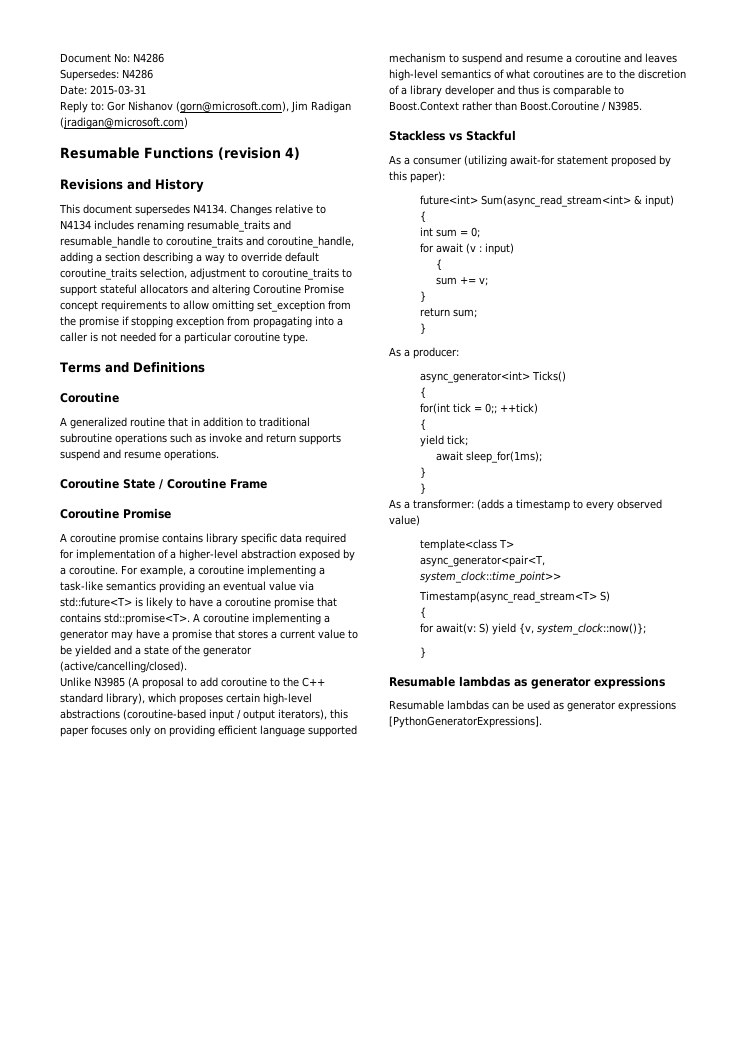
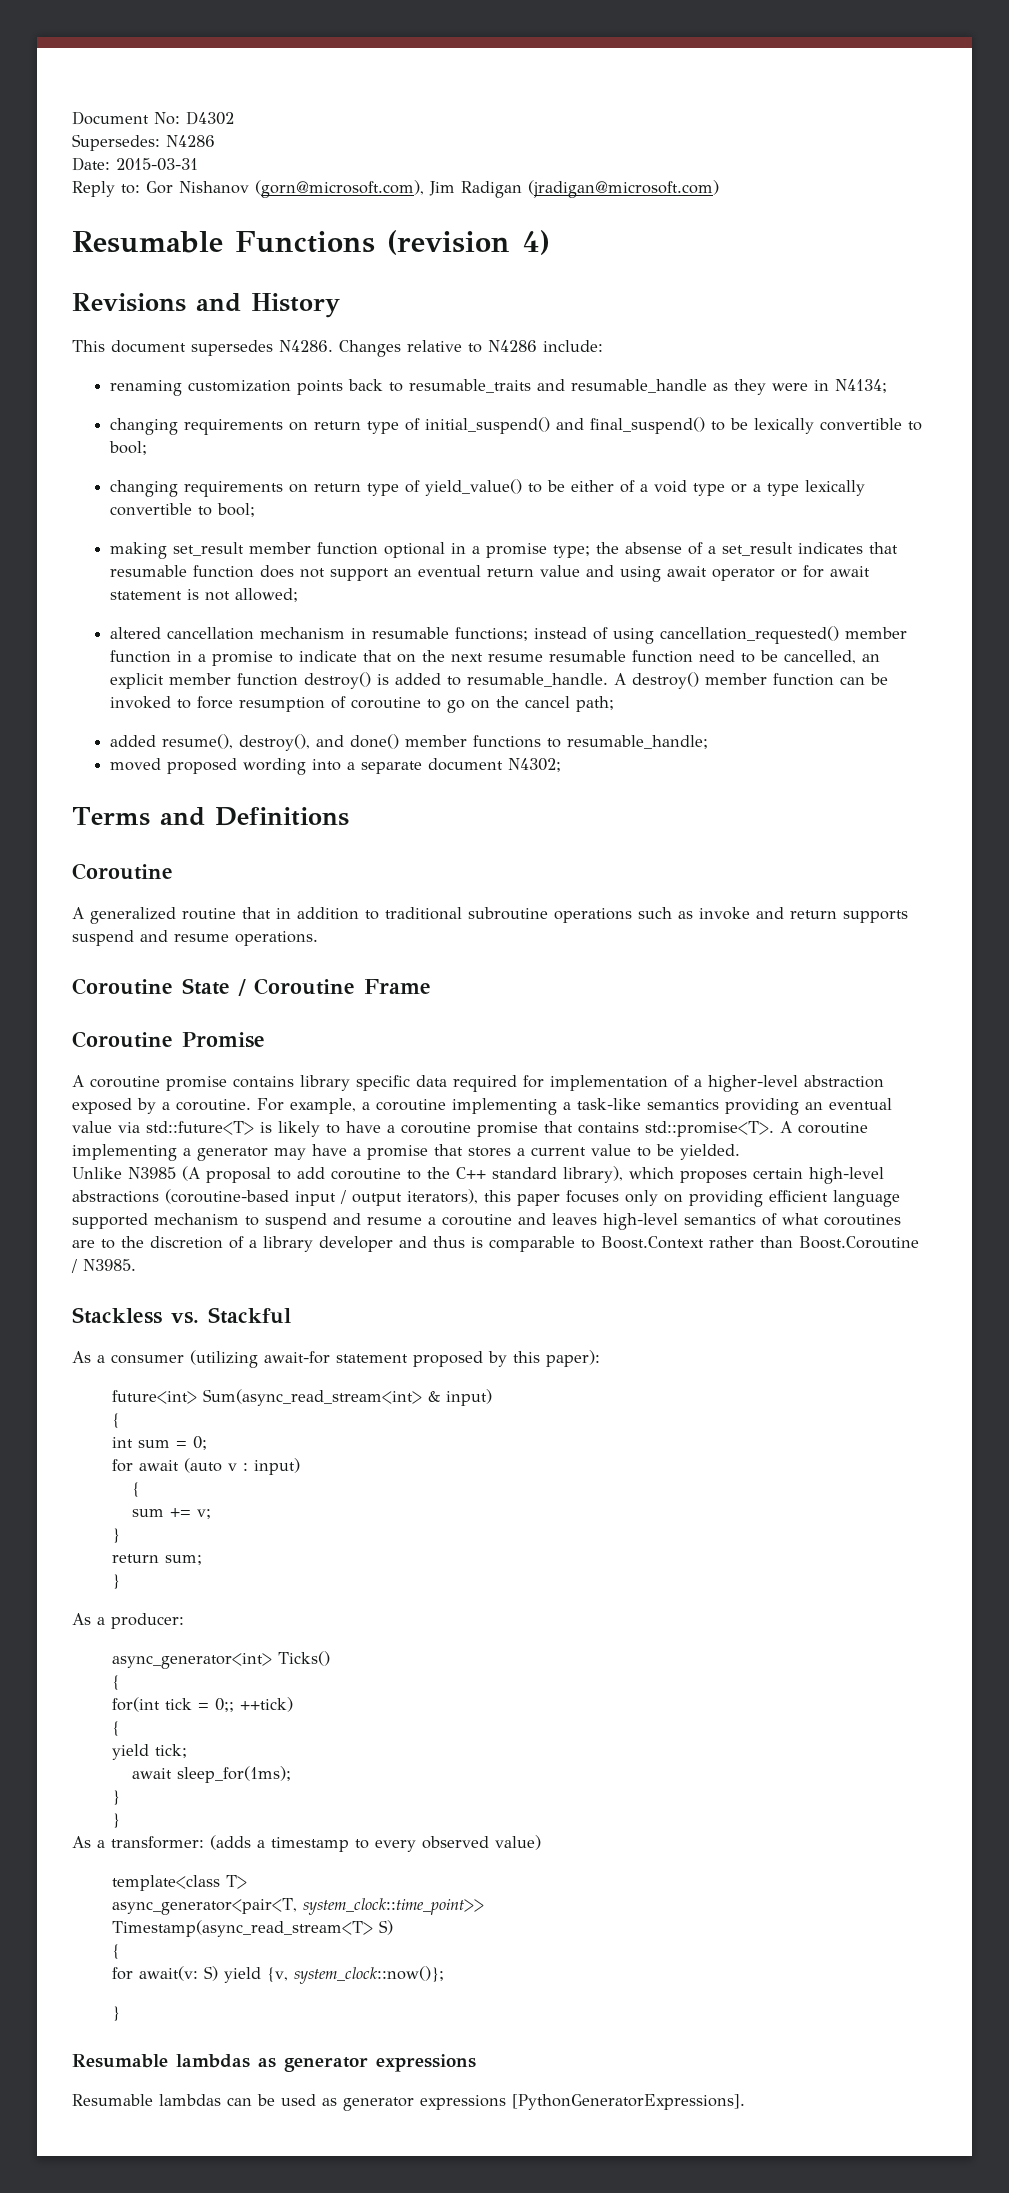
- Document No: N4286
+ Document No: D4302
- This document supersedes N4134.
+ This document supersedes N4286.
- Changes relative to N4134 includes renaming resumable_traits and resumable_handle to coroutine_traits and coroutine_handle, adding a section describing a way to override default coroutine_traits selection, adjustment to coroutine_traits to support stateful allocators and altering Coroutine Promise concept requirements to allow omitting set_exception from the promise if stopping exception from propagating into a caller is not needed for a particular coroutine type.
+ Changes relative to N4286 include:
+ renaming customization points back to resumable_traits and resumable_handle as they were in N4134;
+ changing requirements on return type of initial_suspend() and final_suspend() to be lexically convertible to bool;
+ changing requirements on return type of yield_value() to be either of a void type or a type lexically convertible to bool;
+ making set_result member function optional in a promise type; the absense of a set_result indicates that resumable function does not support an eventual return value and using await operator or for await statement is not allowed;
+ altered cancellation mechanism in resumable functions; instead of using cancellation_requested() member function in a promise to indicate that on the next resume resumable function need to be cancelled, an explicit member function destroy() is added to resumable_handle. A destroy() member function can be invoked to force resumption of coroutine to go on the cancel path;
+ added resume(), destroy(), and done() member functions to resumable_handle;
+ moved proposed wording into a separate document N4302;
- A coroutine implementing a generator may have a promise that stores a current value to be yielded and a state of the generator (active/cancelling/closed).
+ A coroutine implementing a generator may have a promise that stores a current value to be yielded.
- Stackless vs Stackful
+ Stackless vs. Stackful
- for await (v : input)
+ for await (auto v : input)

